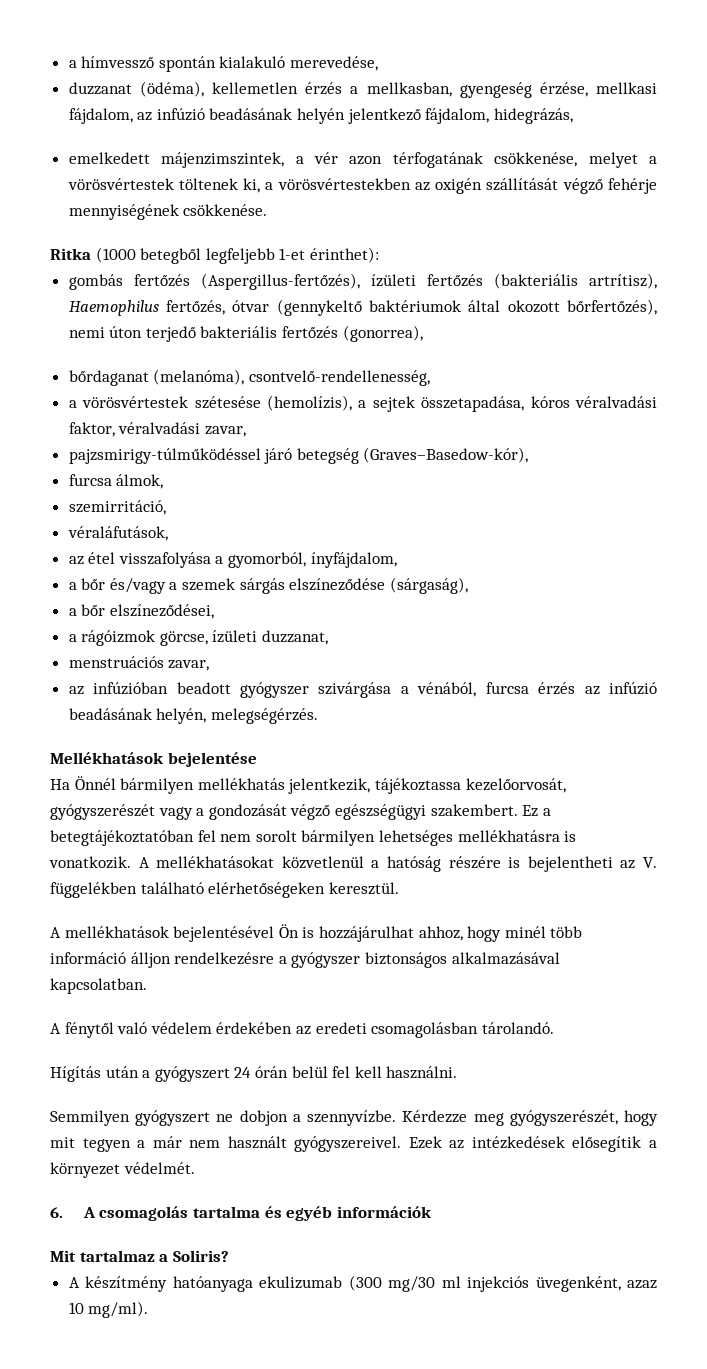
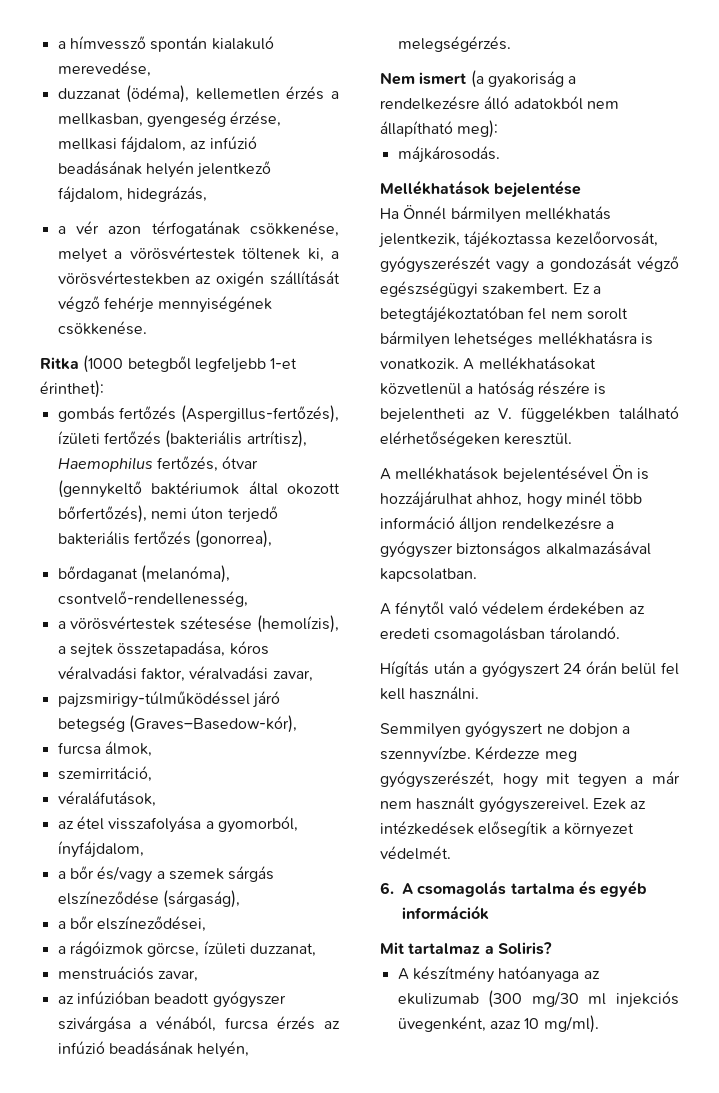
- emelkedett májenzimszintek, a vér azon térfogatának csökkenése, melyet a vörösvértestek töltenek ki, a vörösvértestekben az oxigén szállítását végző fehérje mennyiségének csökkenése.
+ a vér azon térfogatának csökkenése, melyet a vörösvértestek töltenek ki, a vörösvértestekben az oxigén szállítását végző fehérje mennyiségének csökkenése.
+ Nem ismert (a gyakoriság a rendelkezésre álló adatokból nem állapítható meg):
+ májkárosodás.
- A készítmény hatóanyaga ekulizumab (300 mg/30 ml injekciós üvegenként, azaz 10 mg/ml).
+ A készítmény hatóanyaga az ekulizumab (300 mg/30 ml injekciós üvegenként, azaz 10 mg/ml).

